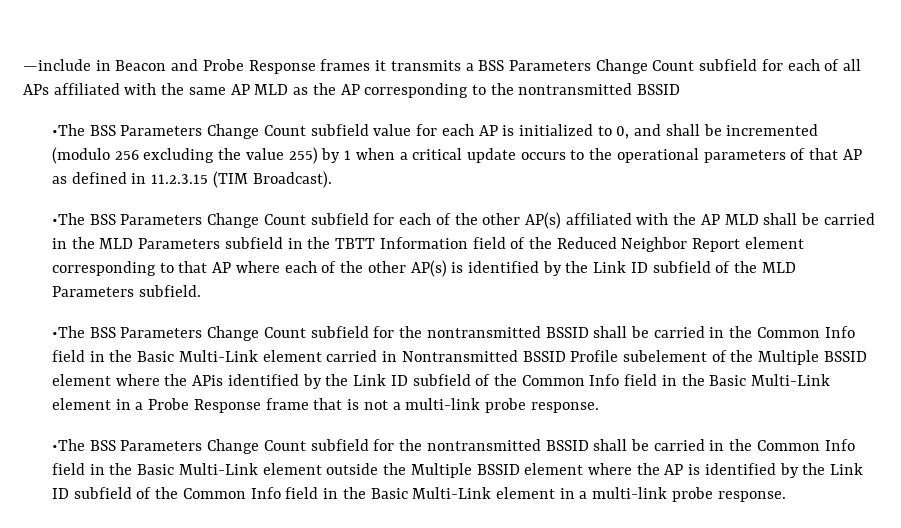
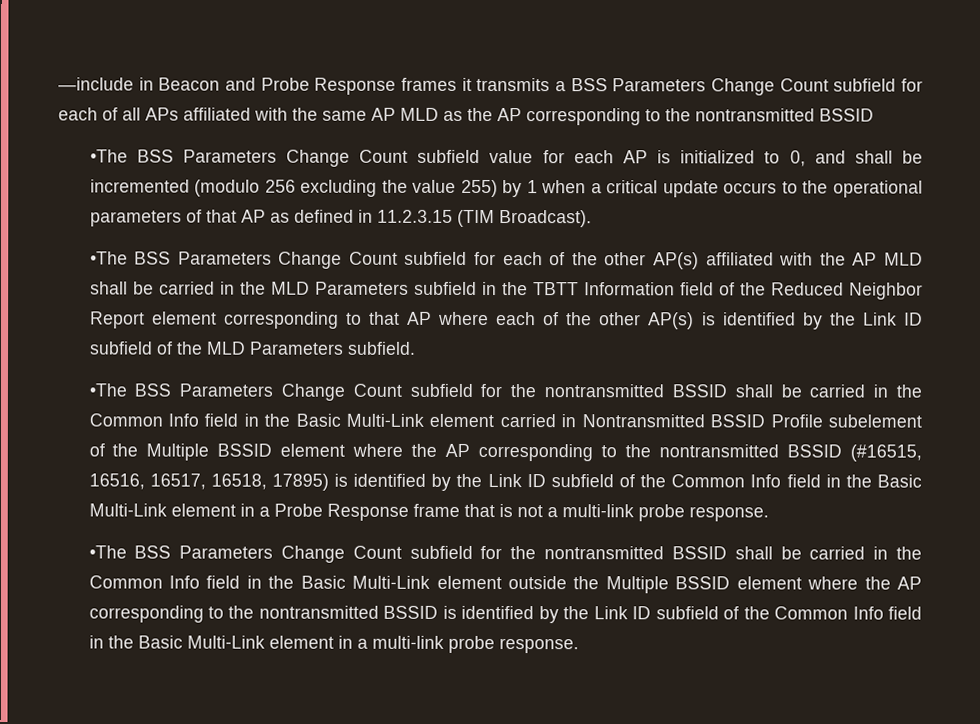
- •The BSS Parameters Change Count subfield for the nontransmitted BSSID shall be carried in the Common Info field in the Basic Multi-Link element carried in Nontransmitted BSSID Profile subelement of the Multiple BSSID element where the APis identified by the Link ID subfield of the Common Info field in the Basic Multi-Link element in a Probe Response frame that is not a multi-link probe response.
+ •The BSS Parameters Change Count subfield for the nontransmitted BSSID shall be carried in the Common Info field in the Basic Multi-Link element carried in Nontransmitted BSSID Profile subelement of the Multiple BSSID element where the AP corresponding to the nontransmitted BSSID (#16515, 16516, 16517, 16518, 17895) is identified by the Link ID subfield of the Common Info field in the Basic Multi-Link element in a Probe Response frame that is not a multi-link probe response.
- •The BSS Parameters Change Count subfield for the nontransmitted BSSID shall be carried in the Common Info field in the Basic Multi-Link element outside the Multiple BSSID element where the AP is identified by the Link ID subfield of the Common Info field in the Basic Multi-Link element in a multi-link probe response.
+ •The BSS Parameters Change Count subfield for the nontransmitted BSSID shall be carried in the Common Info field in the Basic Multi-Link element outside the Multiple BSSID element where the AP corresponding to the nontransmitted BSSID is identified by the Link ID subfield of the Common Info field in the Basic Multi-Link element in a multi-link probe response.

